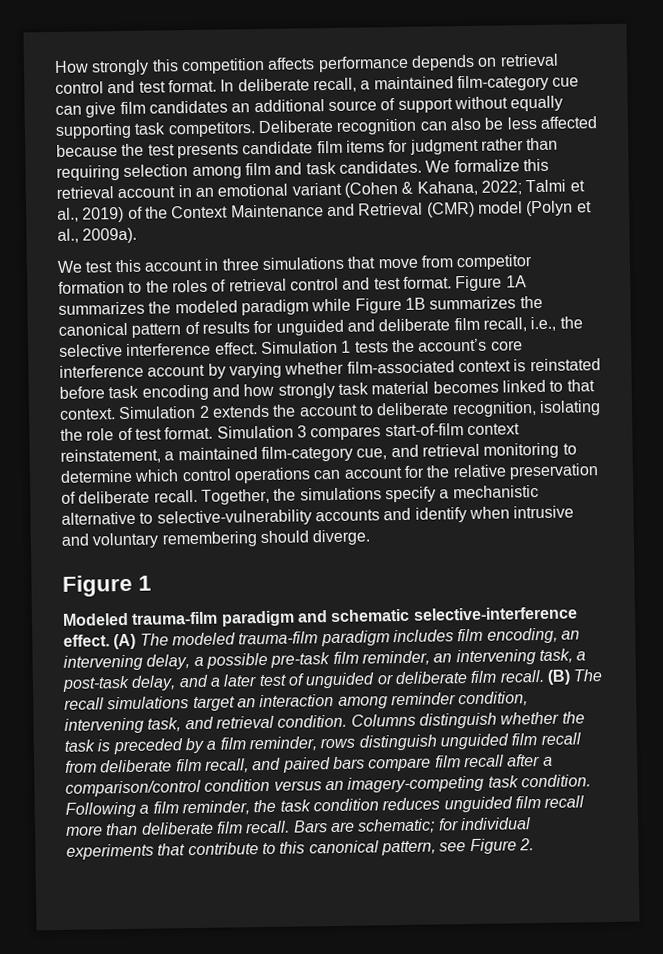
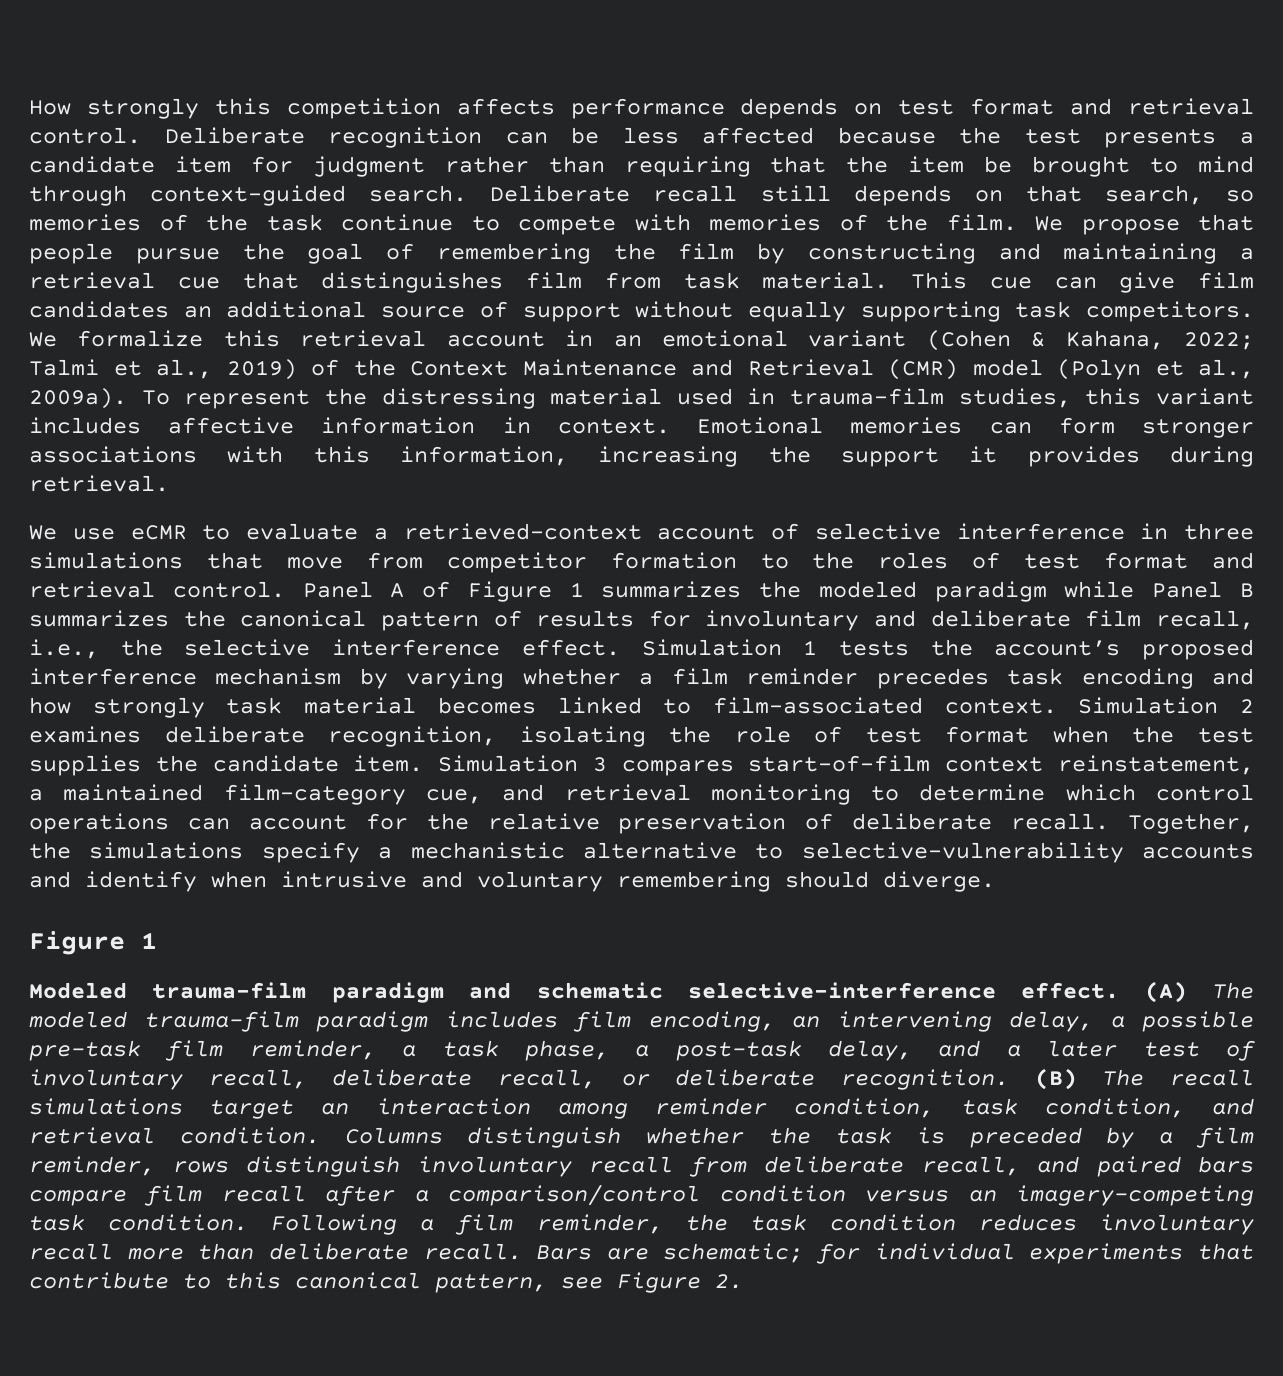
- How strongly this competition affects performance depends on retrieval control and test format. In deliberate recall, a maintained film-category cue can give film candidates an additional source of support without equally supporting task competitors.
+ How strongly this competition affects performance depends on test format and retrieval control. Deliberate recognition can be less affected because the test presents a candidate item for judgment rather than requiring that the item be brought to mind through context-guided search. Deliberate recall still depends on that search, so memories of the task continue to compete with memories of the film. We propose that people pursue the goal of remembering the film by constructing and maintaining a retrieval cue that distinguishes film from task material. This cue can give film candidates an additional source of support without equally supporting task competitors.
- Deliberate recognition can also be less affected because the test presents candidate film items for judgment rather than requiring selection among film and task candidates.
- Talmi et al., 2019) of the Context Maintenance and Retrieval (CMR) model (Polyn et al., 2009a).
- We test this account in three simulations that move from competitor formation to the roles of retrieval control and test format. Figure 1A summarizes the modeled paradigm while Figure 1B summarizes the canonical pattern of results for unguided and deliberate film recall, i.e., the selective interference effect.
+ Talmi et al., 2019) of the Context Maintenance and Retrieval (CMR) model (Polyn et al., 2009a). To represent the distressing material used in trauma-film studies, this variant includes affective information in context. Emotional memories can form stronger associations with this information, increasing the support it provides during retrieval.
+ We use eCMR to evaluate a retrieved-context account of selective interference in three simulations that move from competitor formation to the roles of test format and retrieval control. Panel A of Figure 1 summarizes the modeled paradigm while Panel B summarizes the canonical pattern of results for involuntary and deliberate film recall, i.e., the selective interference effect.
- Simulation 1 tests the account’s core interference account by varying whether film-associated context is reinstated before task encoding and how strongly task material becomes linked to that context.
+ Simulation 1 tests the account’s proposed interference mechanism by varying whether a film reminder precedes task encoding and how strongly task material becomes linked to film-associated context.
- Simulation 2 extends the account to deliberate recognition, isolating the role of test format.
+ Simulation 2 examines deliberate recognition, isolating the role of test format when the test supplies the candidate item.
- (A) The modeled trauma-film paradigm includes film encoding, an intervening delay, a possible pre-task film reminder, an intervening task, a post-task delay, and a later test of unguided or deliberate film recall.
+ (A) The modeled trauma-film paradigm includes film encoding, an intervening delay, a possible pre-task film reminder, a task phase, a post-task delay, and a later test of involuntary recall, deliberate recall, or deliberate recognition.
- (B) The recall simulations target an interaction among reminder condition, intervening task, and retrieval condition.
+ (B) The recall simulations target an interaction among reminder condition, task condition, and retrieval condition.
- Columns distinguish whether the task is preceded by a film reminder, rows distinguish unguided film recall from deliberate film recall, and paired bars compare film recall after a comparison/control condition versus an imagery-competing task condition.
+ Columns distinguish whether the task is preceded by a film reminder, rows distinguish involuntary recall from deliberate recall, and paired bars compare film recall after a comparison/control condition versus an imagery-competing task condition.
- Following a film reminder, the task condition reduces unguided film recall more than deliberate film recall.
+ Following a film reminder, the task condition reduces involuntary recall more than deliberate recall.

